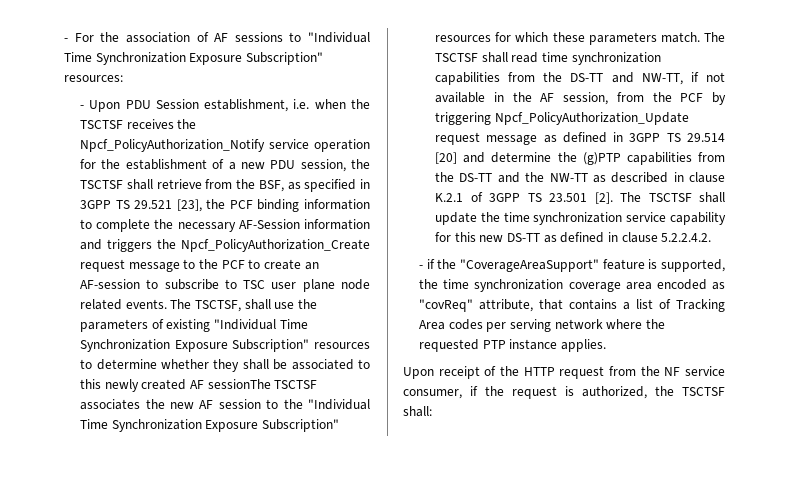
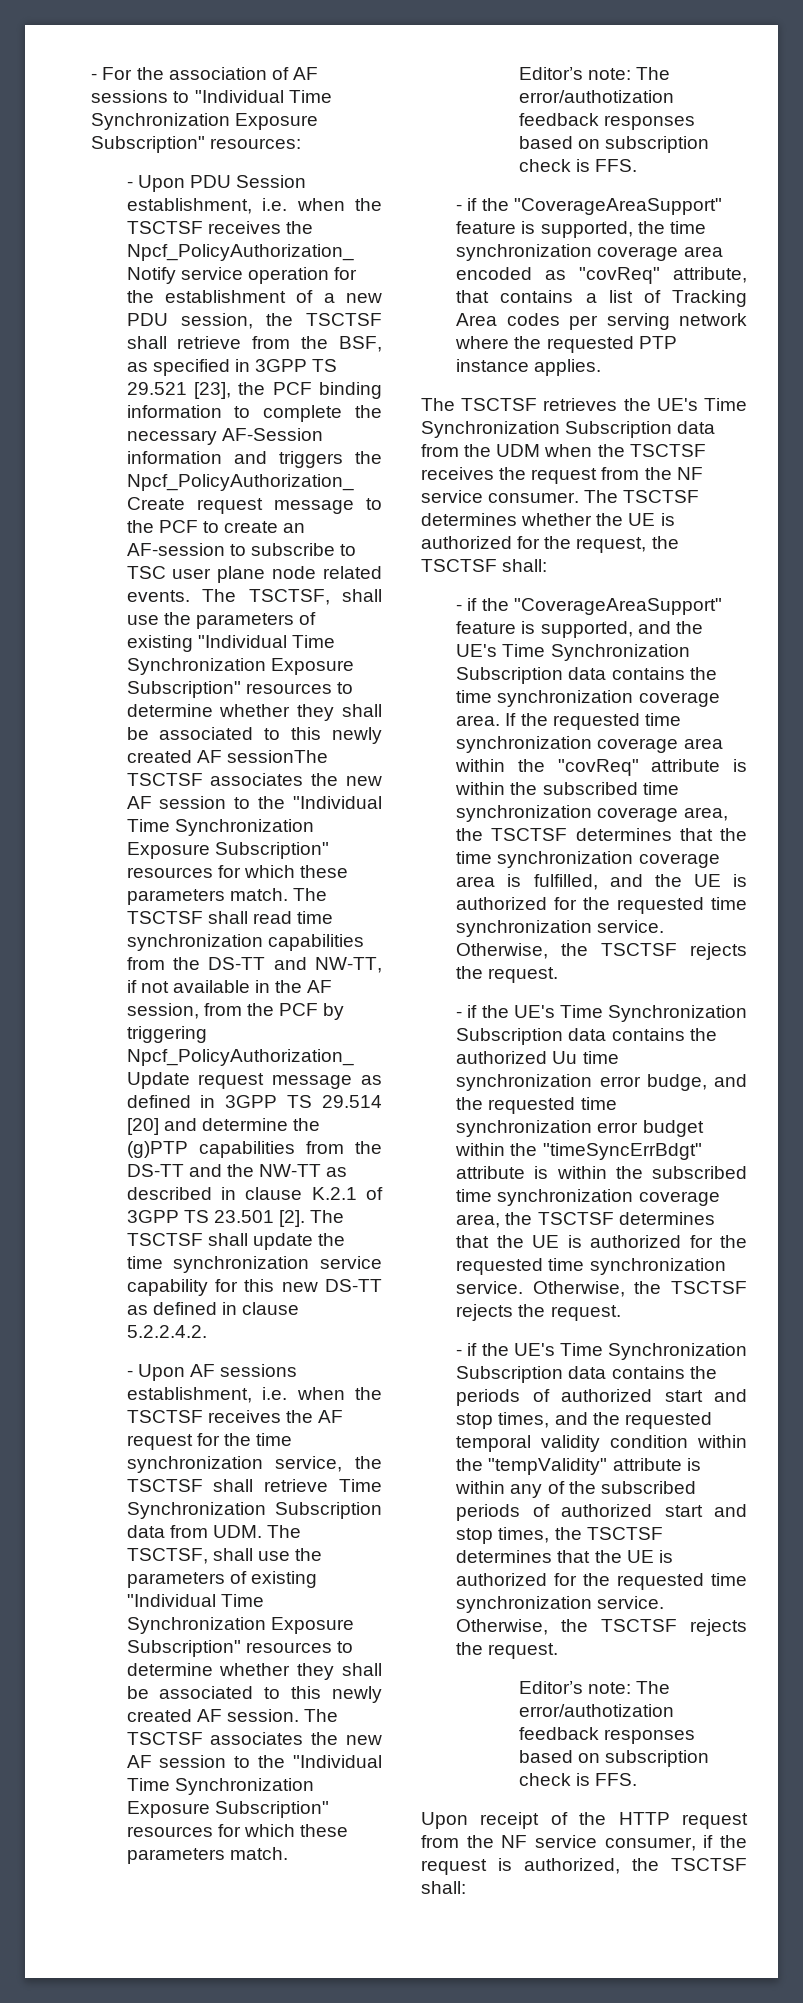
+ - Upon AF sessions establishment, i.e. when the TSCTSF receives the AF request for the time synchronization service, the TSCTSF shall retrieve Time Synchronization Subscription data from UDM. The TSCTSF, shall use the parameters of existing "Individual Time Synchronization Exposure Subscription" resources to determine whether they shall be associated to this newly created AF session. The TSCTSF associates the new AF session to the "Individual Time Synchronization Exposure Subscription" resources for which these parameters match.
+ Editor’s note: The error/authotization feedback responses based on subscription check is FFS.
+ The TSCTSF retrieves the UE's Time Synchronization Subscription data from the UDM when the TSCTSF receives the request from the NF service consumer. The TSCTSF determines whether the UE is authorized for the request, the TSCTSF shall:
+ - if the "CoverageAreaSupport" feature is supported, and the UE's Time Synchronization Subscription data contains the time synchronization coverage area. If the requested time synchronization coverage area within the "covReq" attribute is within the subscribed time synchronization coverage area, the TSCTSF determines that the time synchronization coverage area is fulfilled, and the UE is authorized for the requested time synchronization service. Otherwise, the TSCTSF rejects the request.
+ - if the UE's Time Synchronization Subscription data contains the authorized Uu time synchronization error budge, and the requested time synchronization error budget within the "timeSyncErrBdgt" attribute is within the subscribed time synchronization coverage area, the TSCTSF determines that the UE is authorized for the requested time synchronization service. Otherwise, the TSCTSF rejects the request.
+ - if the UE's Time Synchronization Subscription data contains the periods of authorized start and stop times, and the requested temporal validity condition within the "tempValidity" attribute is within any of the subscribed periods of authorized start and stop times, the TSCTSF determines that the UE is authorized for the requested time synchronization service. Otherwise, the TSCTSF rejects the request.
+ Editor’s note: The error/authotization feedback responses based on subscription check is FFS.

